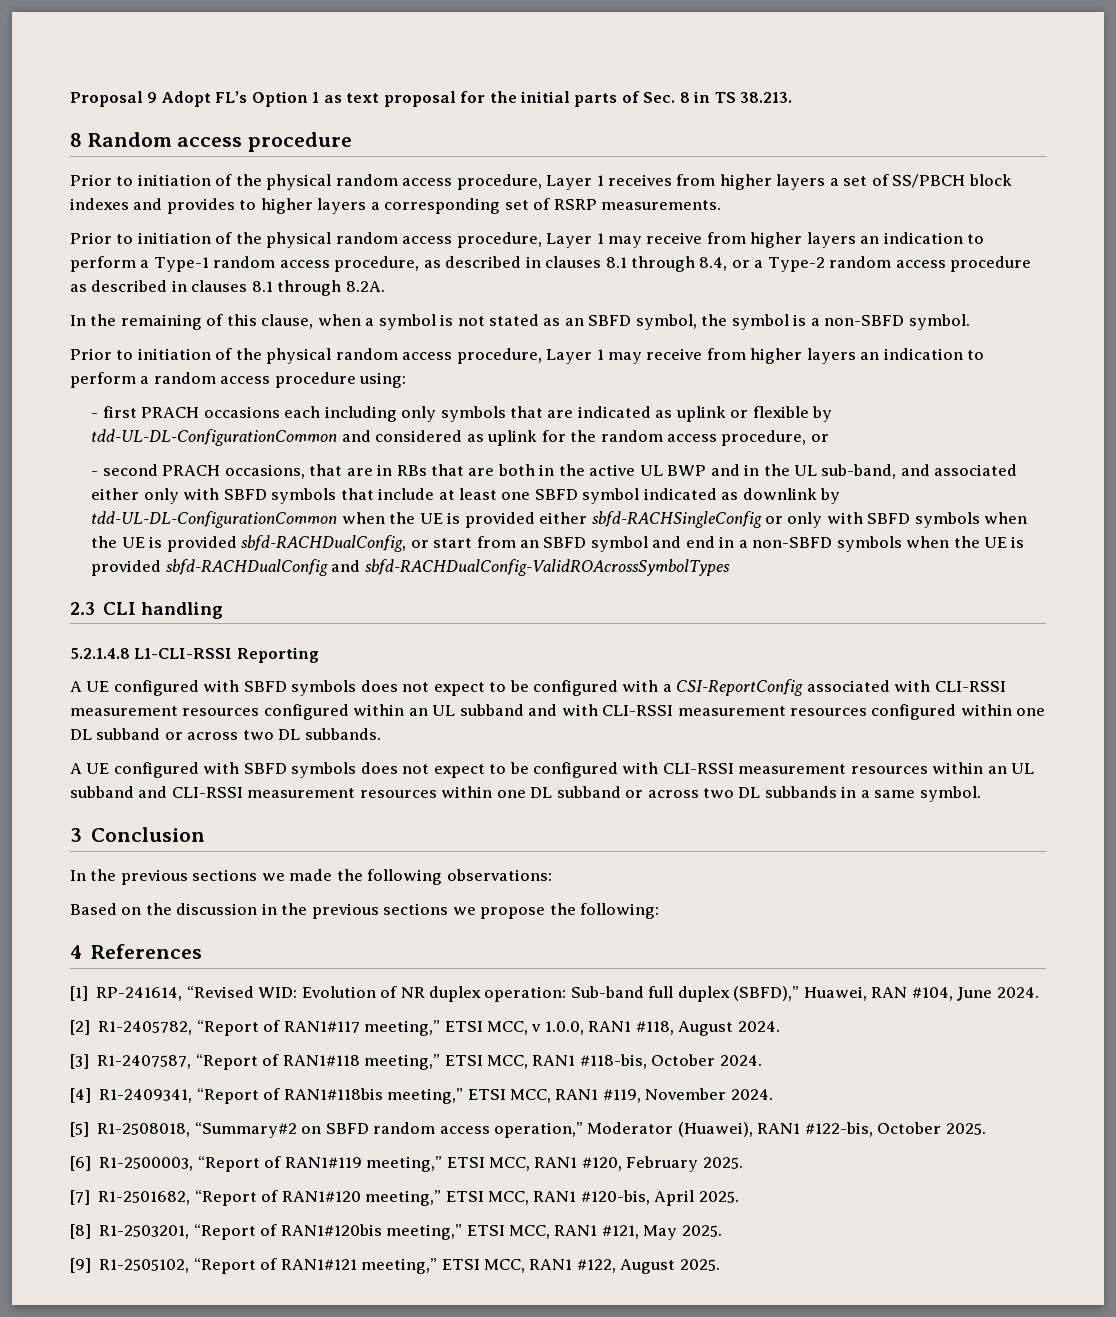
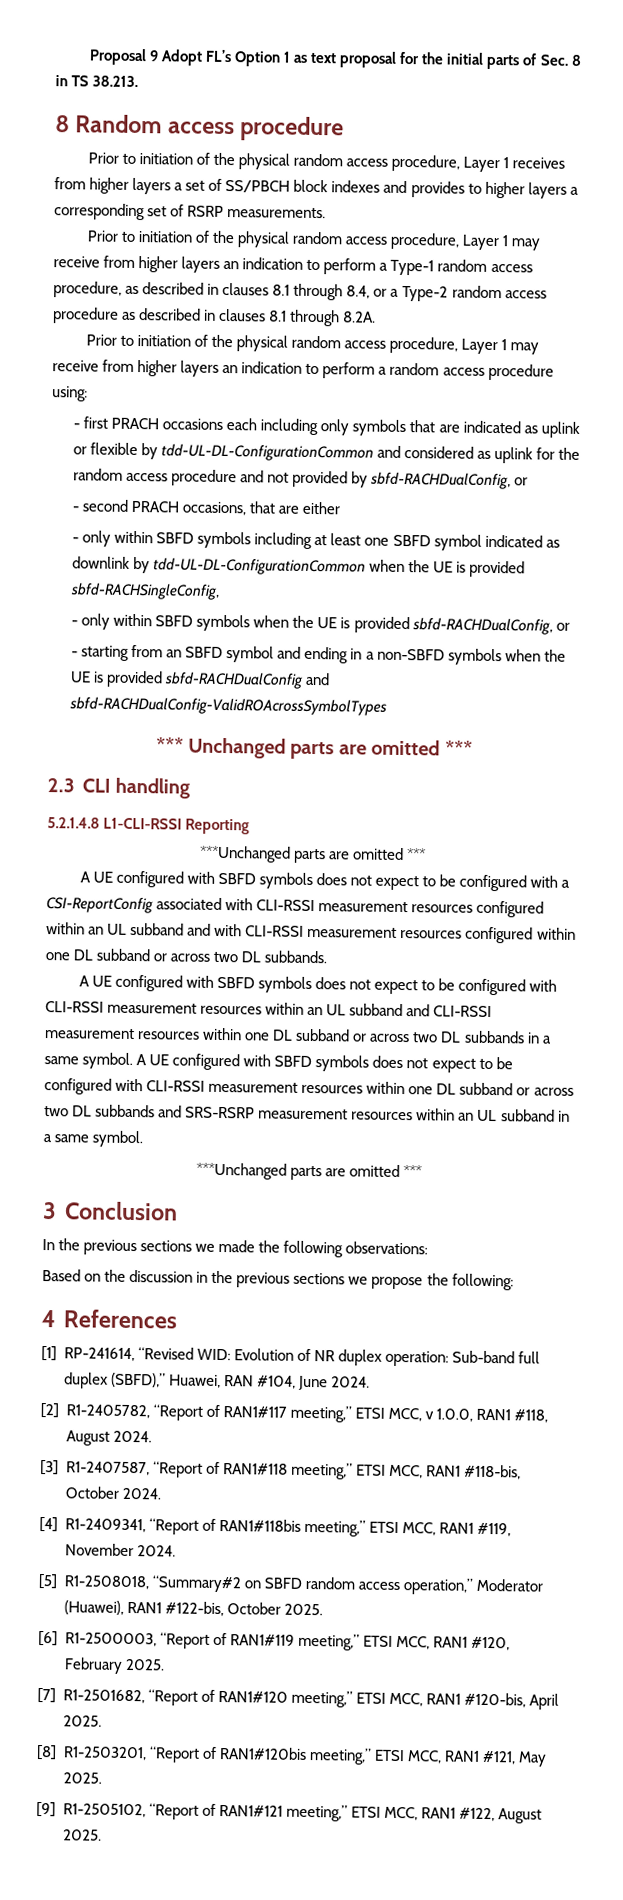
- In the remaining of this clause, when a symbol is not stated as an SBFD symbol, the symbol is a non-SBFD symbol.
- - first PRACH occasions each including only symbols that are indicated as uplink or flexible by tdd-UL-DL-ConfigurationCommon and considered as uplink for the random access procedure, or
+ - first PRACH occasions each including only symbols that are indicated as uplink or flexible by tdd-UL-DL-ConfigurationCommon and considered as uplink for the random access procedure and not provided by sbfd-RACHDualConfig, or
- - second PRACH occasions, that are in RBs that are both in the active UL BWP and in the UL sub-band, and associated either only with SBFD symbols that include at least one SBFD symbol indicated as downlink by tdd-UL-DL-ConfigurationCommon when the UE is provided either sbfd-RACHSingleConfig or only with SBFD symbols when the UE is provided sbfd-RACHDualConfig, or start from an SBFD symbol and end in a non-SBFD symbols when the UE is provided sbfd-RACHDualConfig and sbfd-RACHDualConfig-ValidROAcrossSymbolTypes
+ - second PRACH occasions, that are either
+ - only within SBFD symbols including at least one SBFD symbol indicated as downlink by tdd-UL-DL-ConfigurationCommon when the UE is provided sbfd-RACHSingleConfig,
+ - only within SBFD symbols when the UE is provided sbfd-RACHDualConfig, or
+ - starting from an SBFD symbol and ending in a non-SBFD symbols when the UE is provided sbfd-RACHDualConfig and sbfd-RACHDualConfig-ValidROAcrossSymbolTypes
+ *** Unchanged parts are omitted ***
  5.2.1.4.8 L1-CLI-RSSI Reporting
+ ***Unchanged parts are omitted ***
+ A UE configured with SBFD symbols does not expect to be configured with CLI-RSSI measurement resources within one DL subband or across two DL subbands and SRS-RSRP measurement resources within an UL subband in a same symbol.
+ ***Unchanged parts are omitted ***

